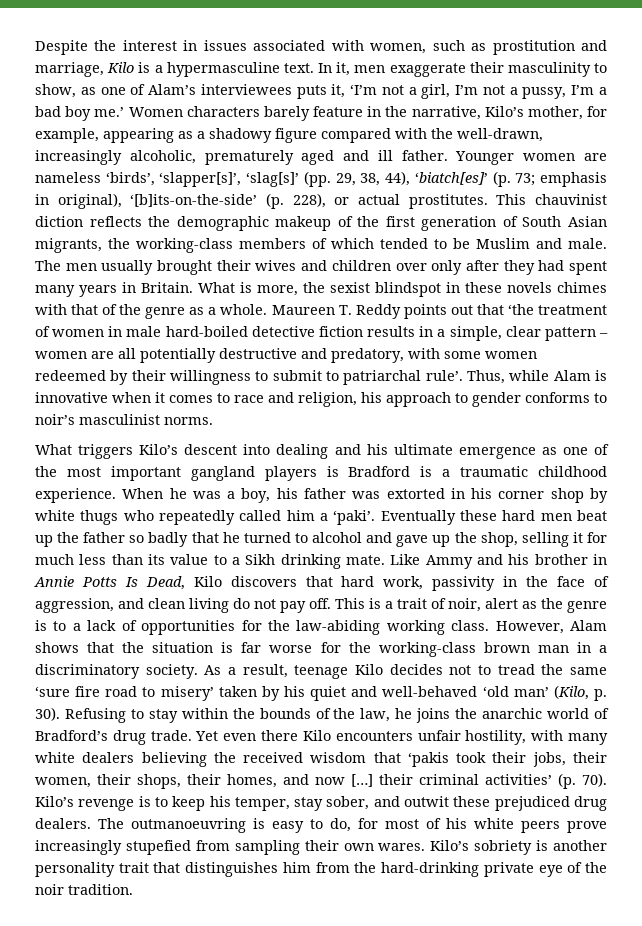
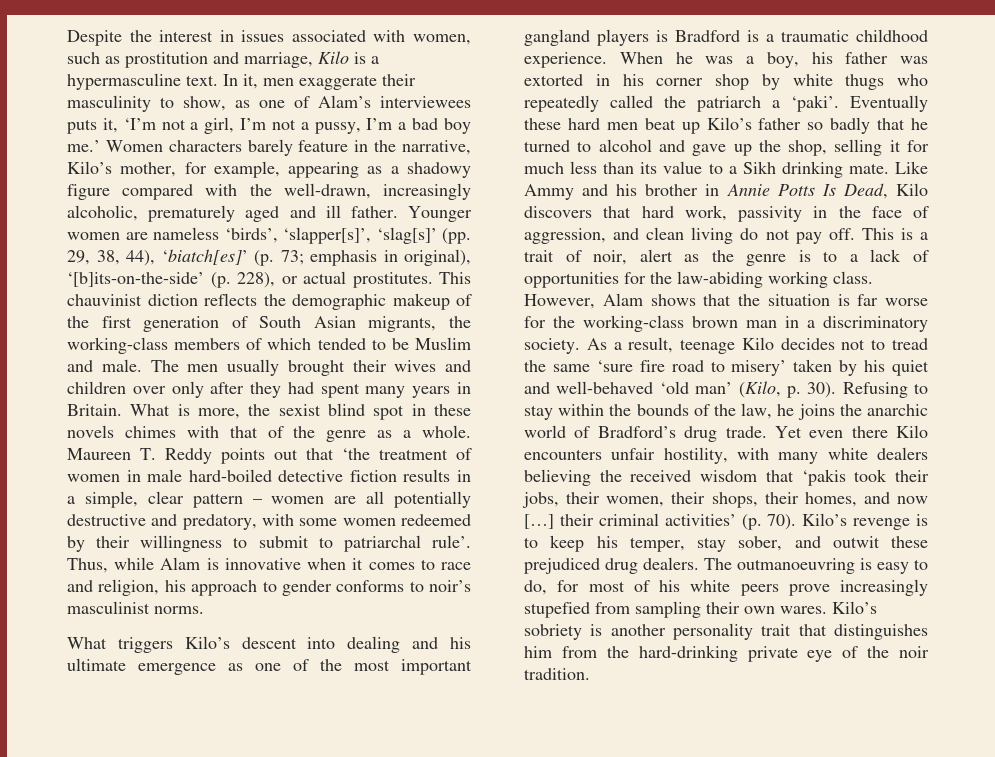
- What is more, the sexist blindspot in these novels chimes with that of the genre as a whole.
+ What is more, the sexist blind spot in these novels chimes with that of the genre as a whole.
- When he was a boy, his father was extorted in his corner shop by white thugs who repeatedly called him a ‘paki’.
+ When he was a boy, his father was extorted in his corner shop by white thugs who repeatedly called the patriarch a ‘paki’.
- Eventually these hard men beat up the father so badly that he turned to alcohol and gave up the shop, selling it for much less than its value to a Sikh drinking mate.
+ Eventually these hard men beat up Kilo’s father so badly that he turned to alcohol and gave up the shop, selling it for much less than its value to a Sikh drinking mate.

